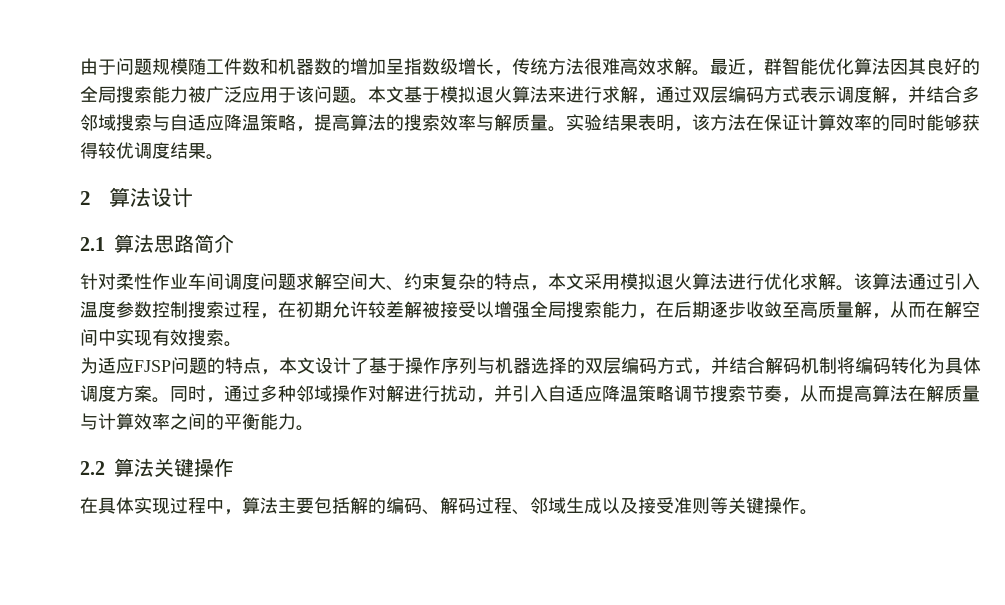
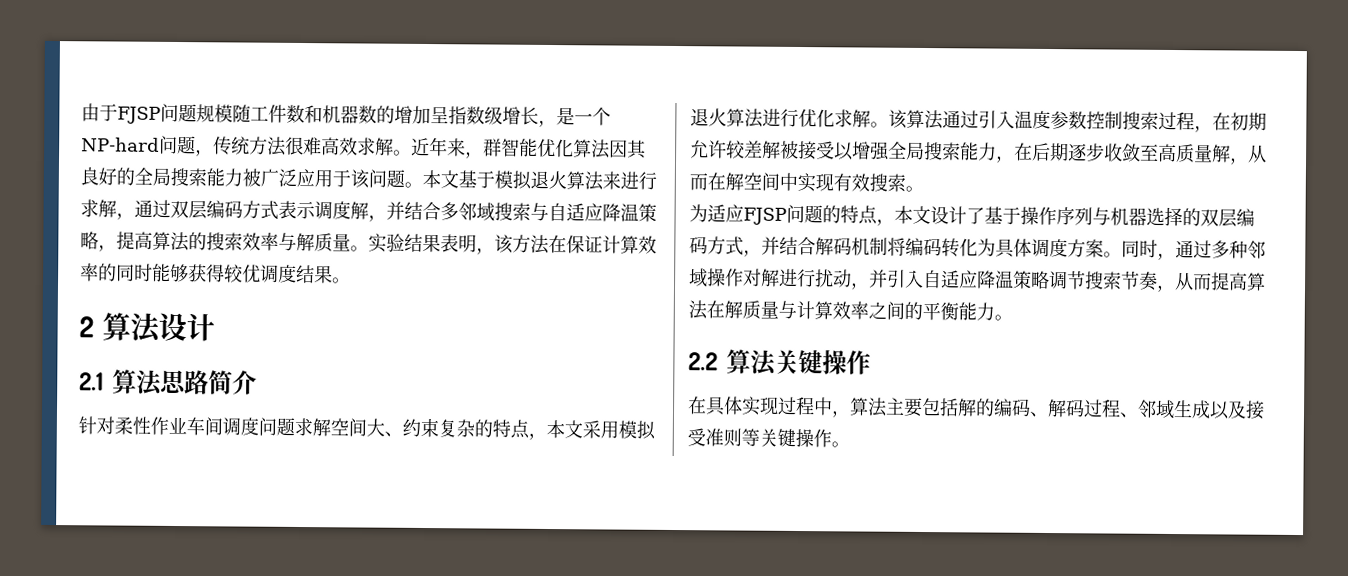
- 由于问题规模随工件数和机器数的增加呈指数级增长，传统方法很难高效求解。
+ 由于FJSP问题规模随工件数和机器数的增加呈指数级增长，是一个NP-hard问题，传统方法很难高效求解。
- 最近，群智能优化算法因其良好的全局搜索能力被广泛应用于该问题。
+ 近年来，群智能优化算法因其良好的全局搜索能力被广泛应用于该问题。

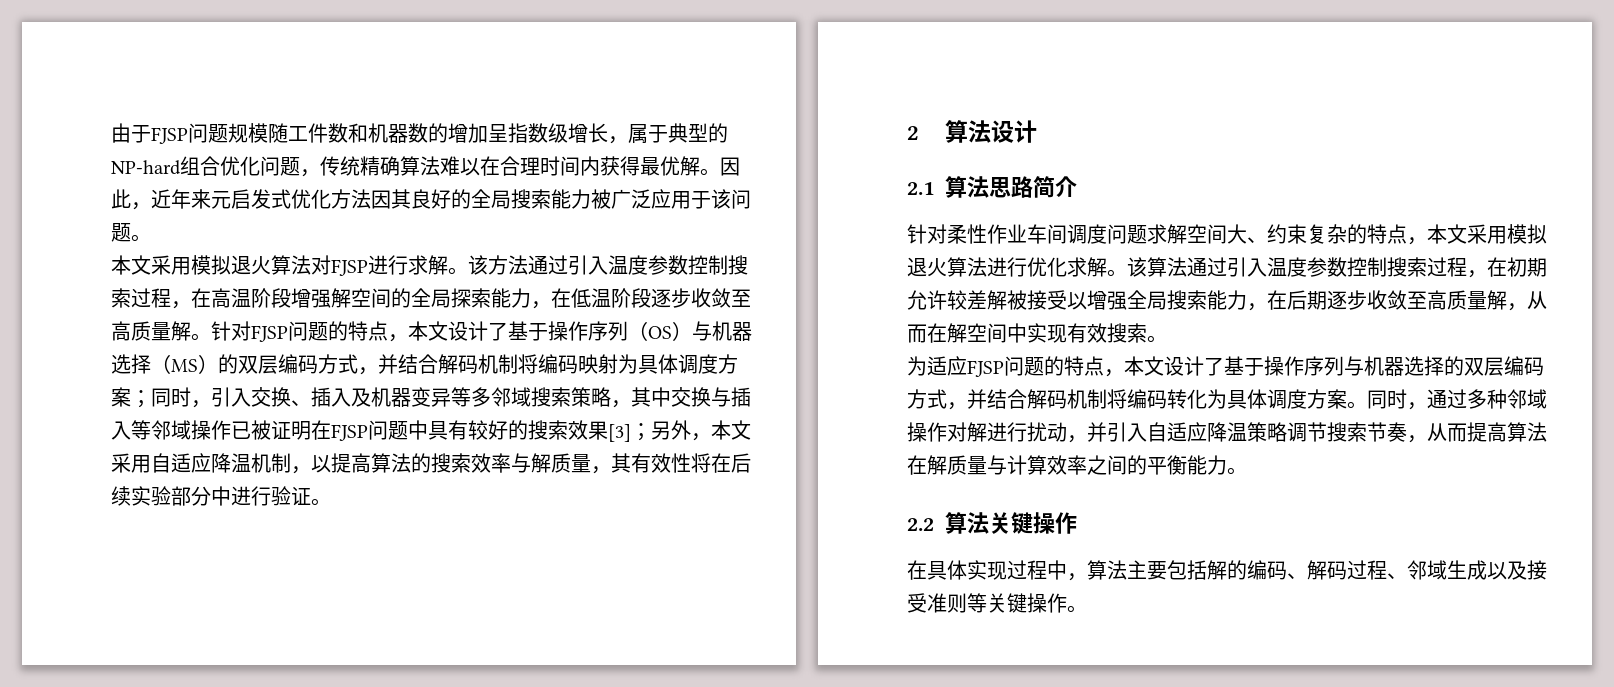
- 由于FJSP问题规模随工件数和机器数的增加呈指数级增长，是一个NP-hard问题，传统方法很难高效求解。近年来，群智能优化算法因其良好的全局搜索能力被广泛应用于该问题。本文基于模拟退火算法来进行求解，通过双层编码方式表示调度解，并结合多邻域搜索与自适应降温策略，提高算法的搜索效率与解质量。实验结果表明，该方法在保证计算效率的同时能够获得较优调度结果。
+ 由于FJSP问题规模随工件数和机器数的增加呈指数级增长，属于典型的NP-hard组合优化问题，传统精确算法难以在合理时间内获得最优解。因此，近年来元启发式优化方法因其良好的全局搜索能力被广泛应用于该问题。
+ 本文采用模拟退火算法对FJSP进行求解。该方法通过引入温度参数控制搜索过程，在高温阶段增强解空间的全局探索能力，在低温阶段逐步收敛至高质量解。针对FJSP问题的特点，本文设计了基于操作序列（OS）与机器选择（MS）的双层编码方式，并结合解码机制将编码映射为具体调度方案；同时，引入交换、插入及机器变异等多邻域搜索策略，其中交换与插入等邻域操作已被证明在FJSP问题中具有较好的搜索效果[3]；另外，本文采用自适应降温机制，以提高算法的搜索效率与解质量，其有效性将在后续实验部分中进行验证。

